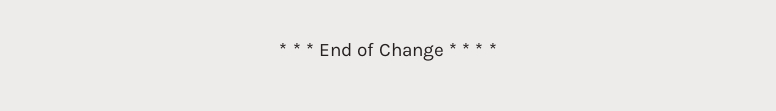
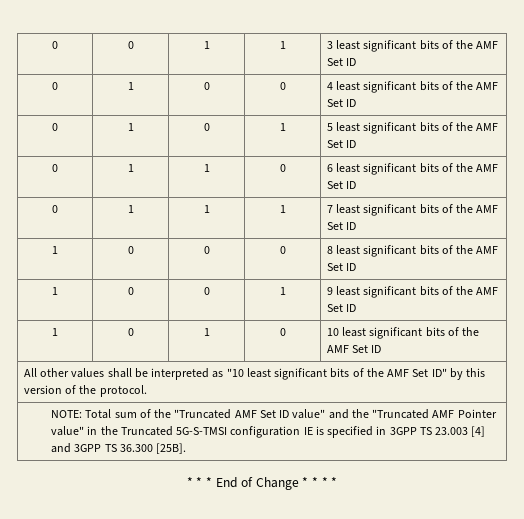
+ 0 | 0 | 1 | 1 | 3 least significant bits of the AMF Set ID
+ 0 | 1 | 0 | 0 | 4 least significant bits of the AMF Set ID
+ 0 | 1 | 0 | 1 | 5 least significant bits of the AMF Set ID
+ 0 | 1 | 1 | 0 | 6 least significant bits of the AMF Set ID
+ 0 | 1 | 1 | 1 | 7 least significant bits of the AMF Set ID
+ 1 | 0 | 0 | 0 | 8 least significant bits of the AMF Set ID
+ 1 | 0 | 0 | 1 | 9 least significant bits of the AMF Set ID
+ 1 | 0 | 1 | 0 | 10 least significant bits of the AMF Set ID
+ All other values shall be interpreted as "10 least significant bits of the AMF Set ID" by this version of the protocol.
+ NOTE: Total sum of the "Truncated AMF Set ID value" and the "Truncated AMF Pointer value" in the Truncated 5G-S-TMSI configuration IE is specified in 3GPP TS 23.003 [4] and 3GPP TS 36.300 [25B].

